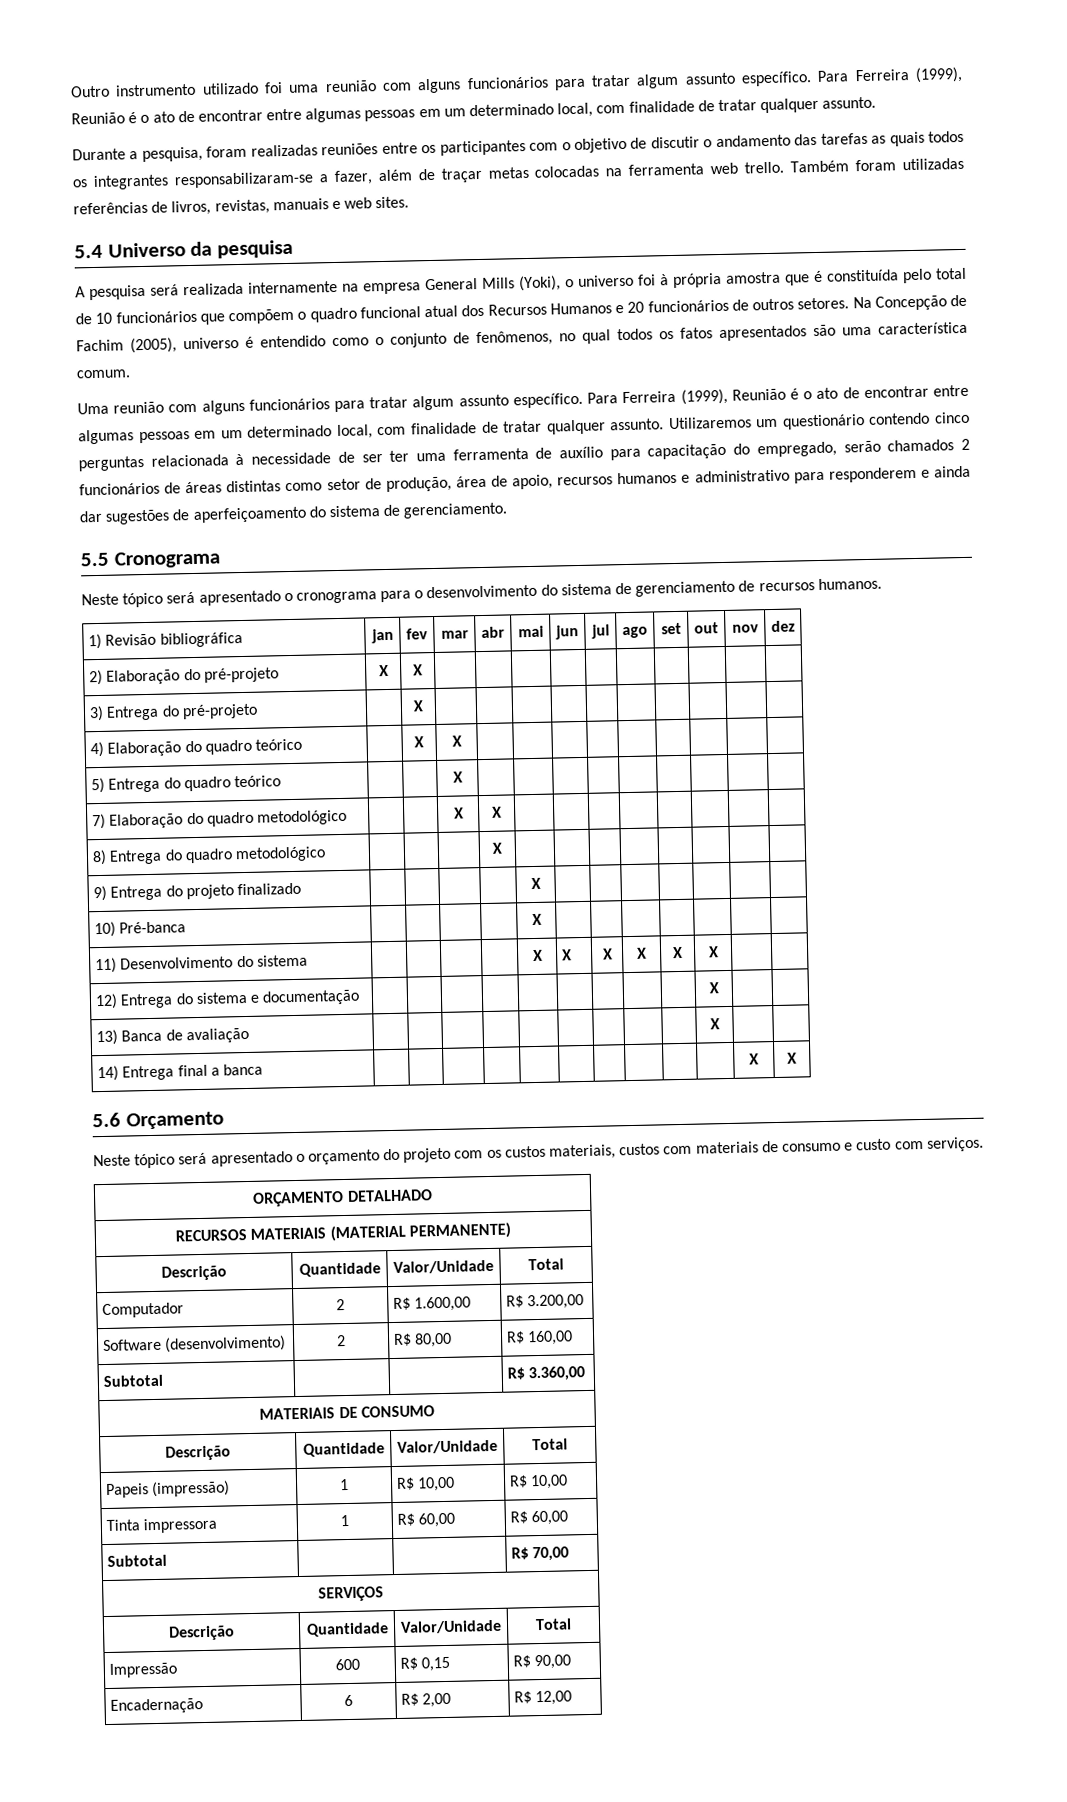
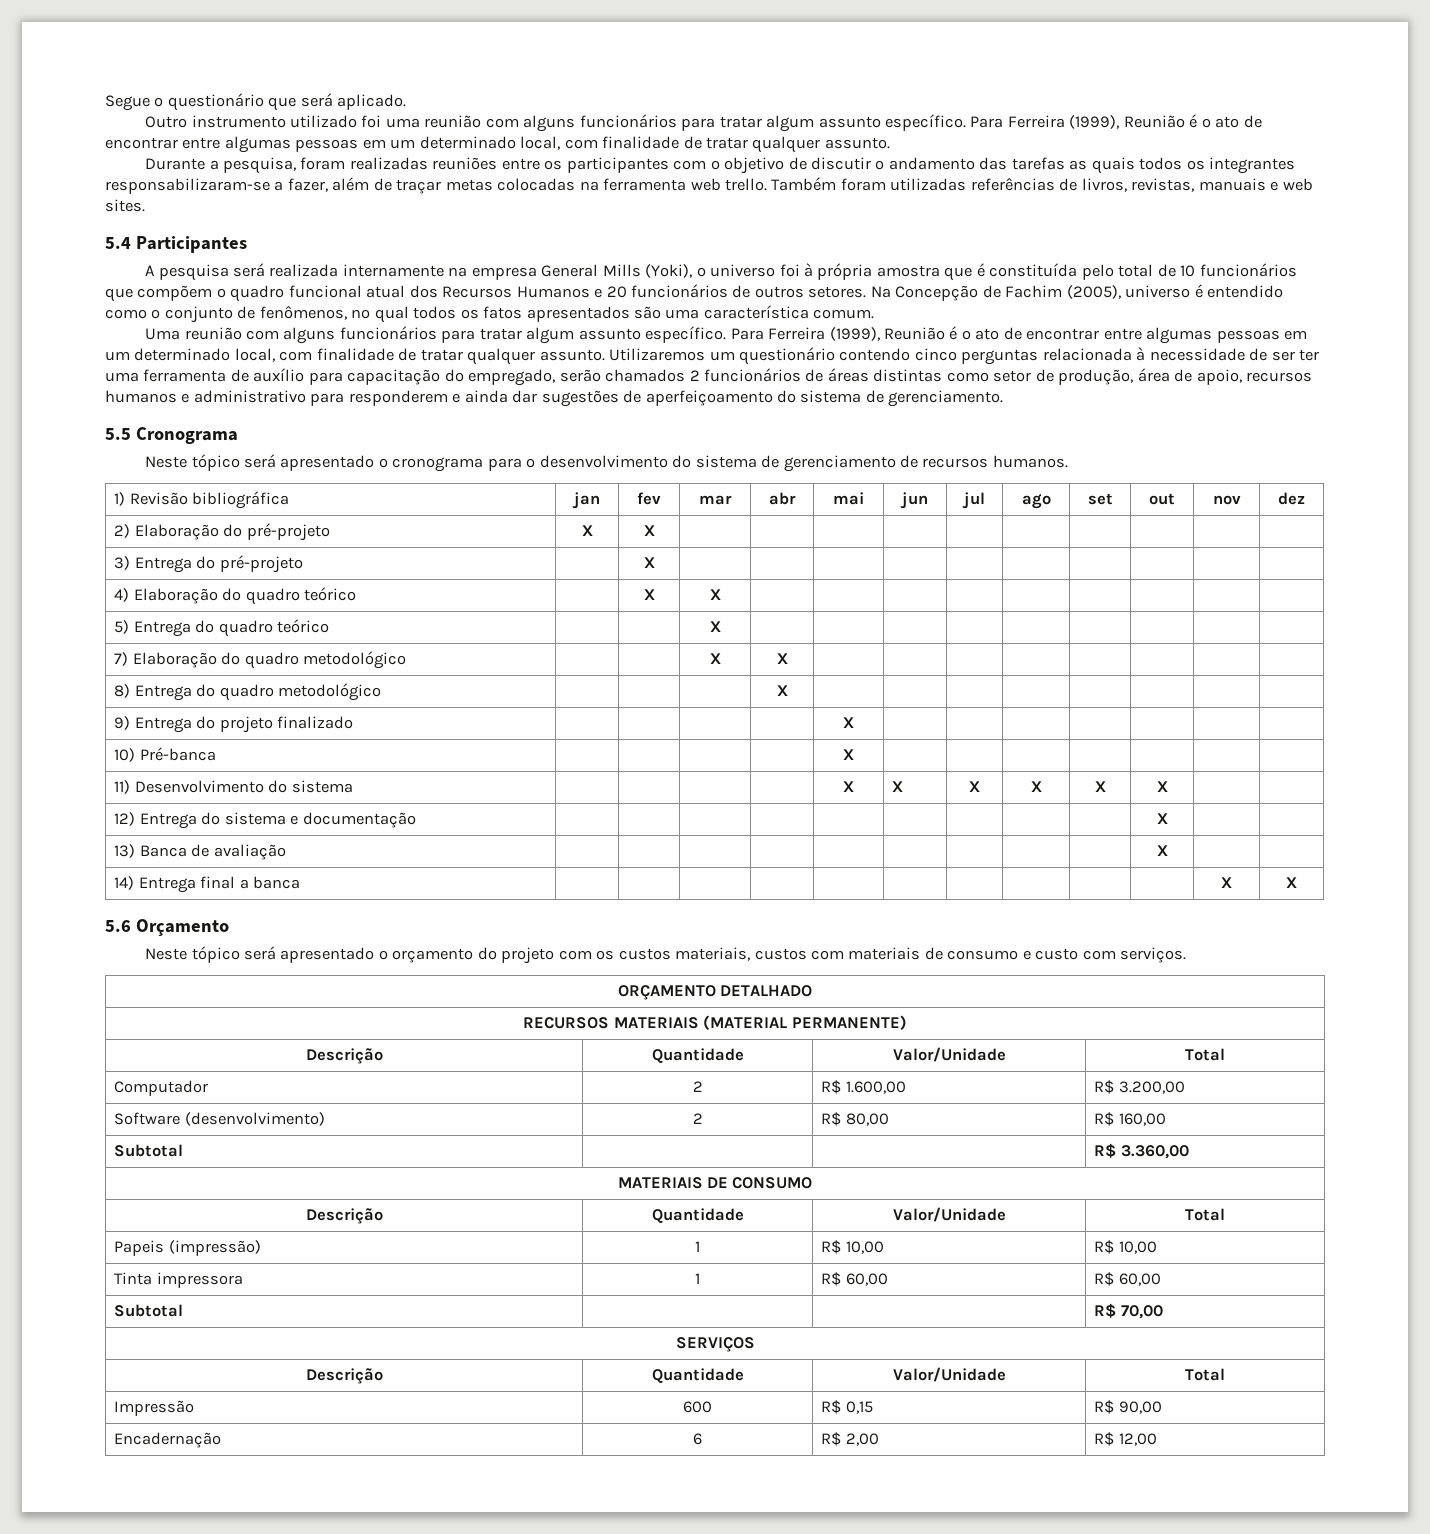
+ Segue o questionário que será aplicado.
- 5.4 Universo da pesquisa
+ 5.4 Participantes

